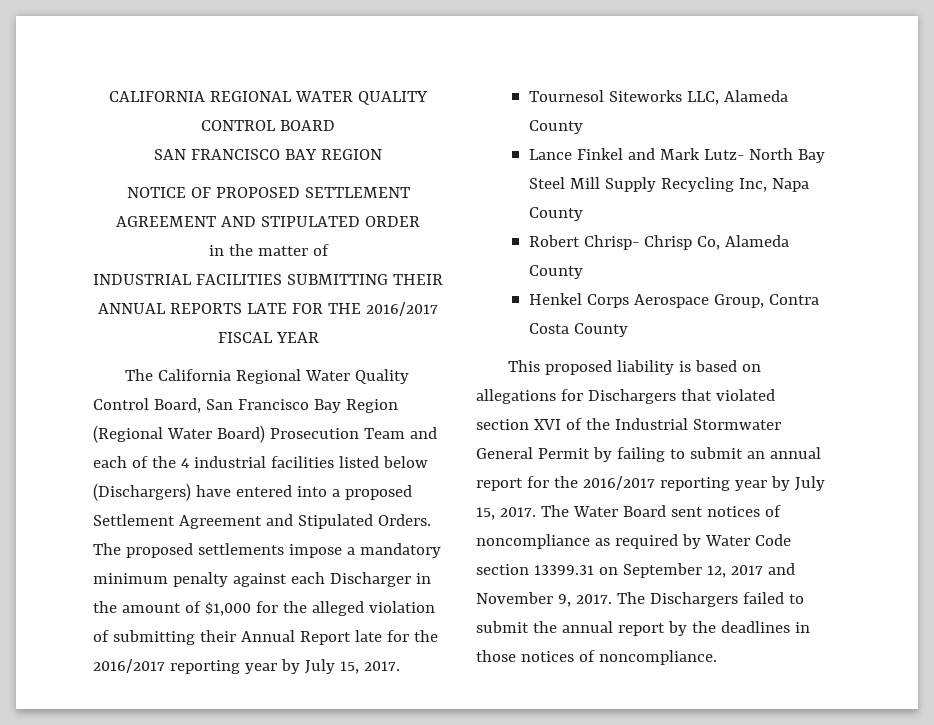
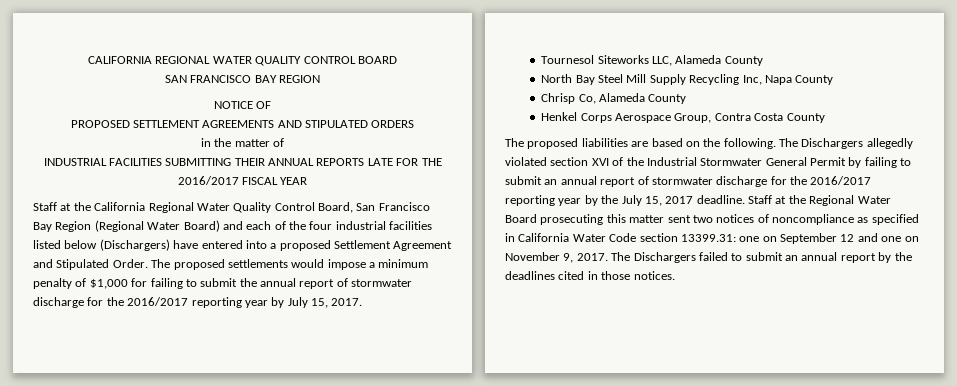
- NOTICE OF PROPOSED SETTLEMENT AGREEMENT AND STIPULATED ORDER
+ NOTICE OF
+ PROPOSED SETTLEMENT AGREEMENTS AND STIPULATED ORDERS
- The California Regional Water Quality Control Board, San Francisco Bay Region (Regional Water Board) Prosecution Team and each of the 4 industrial facilities listed below (Dischargers) have entered into a proposed Settlement Agreement and Stipulated Orders.
+ Staff at the California Regional Water Quality Control Board, San Francisco Bay Region (Regional Water Board) and each of the four industrial facilities listed below (Dischargers) have entered into a proposed Settlement Agreement and Stipulated Order.
- The proposed settlements impose a mandatory minimum penalty against each Discharger in the amount of $1,000 for the alleged violation of submitting their Annual Report late for the 2016/2017 reporting year by July 15, 2017.
+ The proposed settlements would impose a minimum penalty of $1,000 for failing to submit the annual report of stormwater discharge for the 2016/2017 reporting year by July 15, 2017.
- Lance Finkel and Mark Lutz- North Bay Steel Mill Supply Recycling Inc, Napa County
+ North Bay Steel Mill Supply Recycling Inc, Napa County
- Robert Chrisp- Chrisp Co, Alameda County
+ Chrisp Co, Alameda County
- This proposed liability is based on allegations for Dischargers that violated section XVI of the Industrial Stormwater General Permit by failing to submit an annual report for the 2016/2017 reporting year by July 15, 2017. The Water Board sent notices of noncompliance as required by Water Code section 13399.31 on September 12, 2017 and November 9, 2017.
+ The proposed liabilities are based on the following. The Dischargers allegedly violated section XVI of the Industrial Stormwater General Permit by failing to submit an annual report of stormwater discharge for the 2016/2017 reporting year by the July 15, 2017 deadline. Staff at the Regional Water Board prosecuting this matter sent two notices of noncompliance as specified in California Water Code section 13399.31: one on September 12 and one on November 9, 2017.
- The Dischargers failed to submit the annual report by the deadlines in those notices of noncompliance.
+ The Dischargers failed to submit an annual report by the deadlines cited in those notices.

